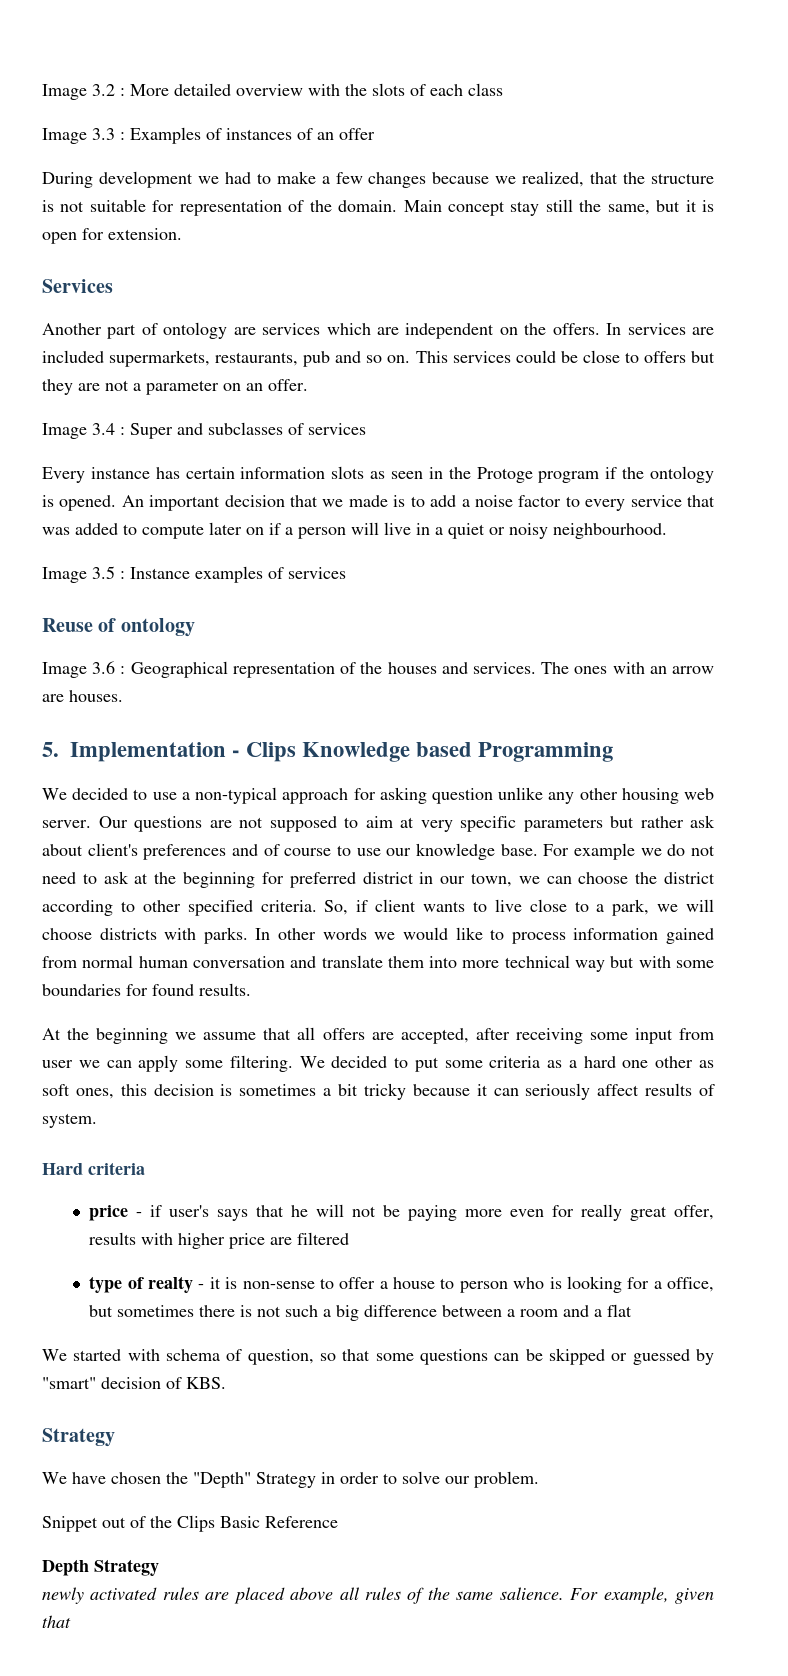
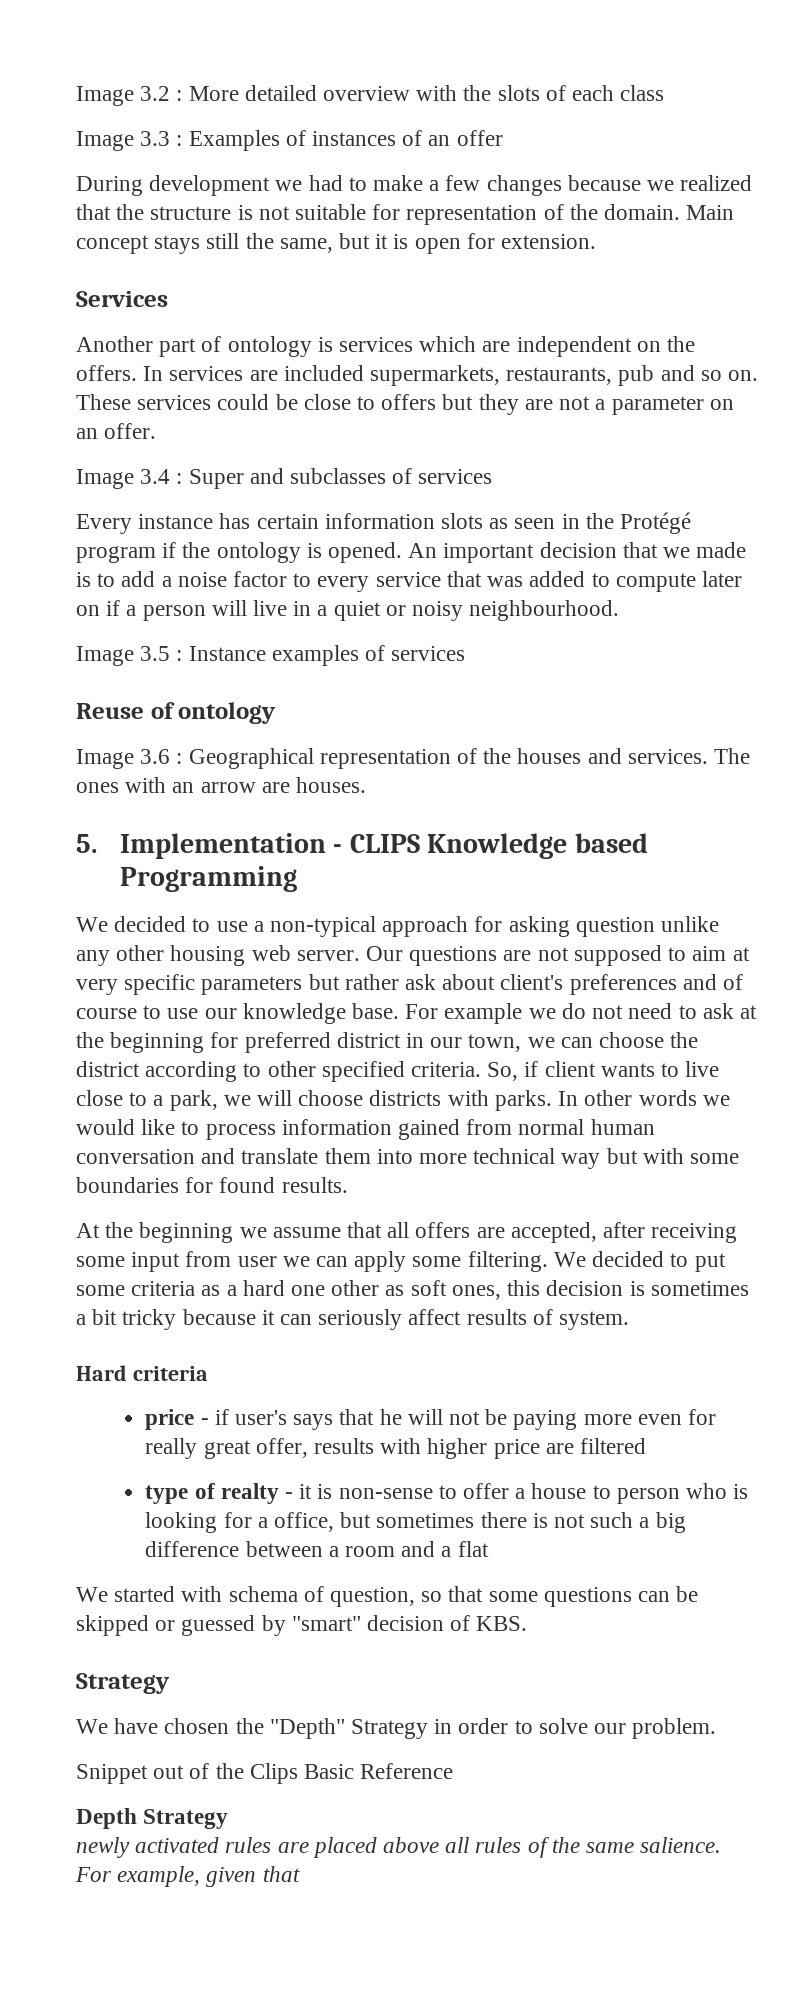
- During development we had to make a few changes because we realized, that the structure is not suitable for representation of the domain.
+ During development we had to make a few changes because we realized that the structure is not suitable for representation of the domain.
- Main concept stay still the same, but it is open for extension.
+ Main concept stays still the same, but it is open for extension.
- Another part of ontology are services which are independent on the offers.
+ Another part of ontology is services which are independent on the offers.
- This services could be close to offers but they are not a parameter on an offer.
+ These services could be close to offers but they are not a parameter on an offer.
- Every instance has certain information slots as seen in the Protoge program if the ontology is opened.
+ Every instance has certain information slots as seen in the Protégé program if the ontology is opened.
- 5. Implementation - Clips Knowledge based Programming
+ 5. Implementation - CLIPS Knowledge based Programming

